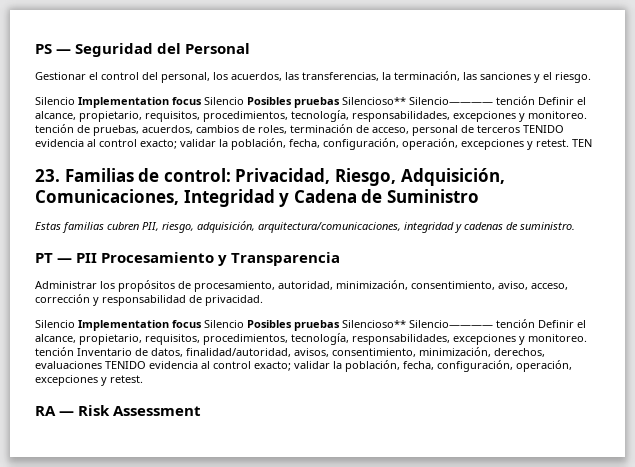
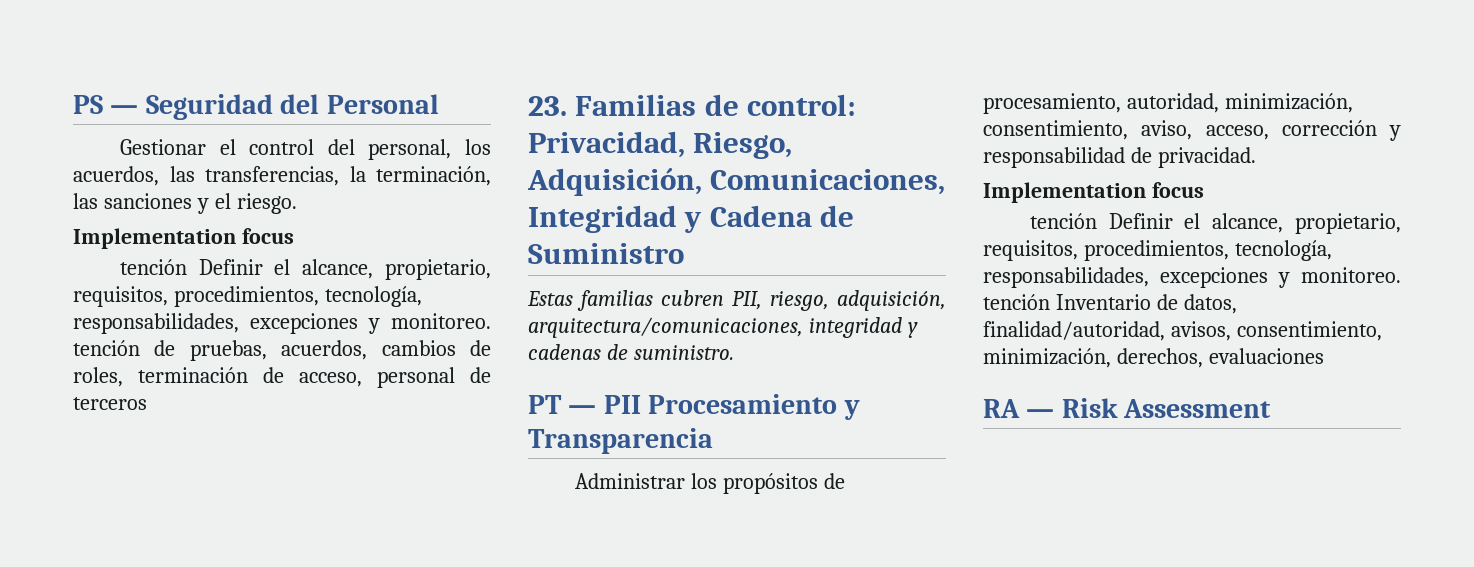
  Gestionar el control del personal, los acuerdos, las transferencias, la terminación, las sanciones y el riesgo.
- Silencio Implementation focus Silencio Posibles pruebas Silencioso** Silencio———— tención Definir el alcance, propietario, requisitos, procedimientos, tecnología, responsabilidades, excepciones y monitoreo. tención de pruebas, acuerdos, cambios de roles, terminación de acceso, personal de terceros TENIDO evidencia al control exacto; validar la población, fecha, configuración, operación, excepciones y retest. TEN
+ Implementation focus
+ tención Definir el alcance, propietario, requisitos, procedimientos, tecnología, responsabilidades, excepciones y monitoreo. tención de pruebas, acuerdos, cambios de roles, terminación de acceso, personal de terceros
  Administrar los propósitos de procesamiento, autoridad, minimización, consentimiento, aviso, acceso, corrección y responsabilidad de privacidad.
- Silencio Implementation focus Silencio Posibles pruebas Silencioso** Silencio———— tención Definir el alcance, propietario, requisitos, procedimientos, tecnología, responsabilidades, excepciones y monitoreo. tención Inventario de datos, finalidad/autoridad, avisos, consentimiento, minimización, derechos, evaluaciones TENIDO evidencia al control exacto; validar la población, fecha, configuración, operación, excepciones y retest.
+ Implementation focus
+ tención Definir el alcance, propietario, requisitos, procedimientos, tecnología, responsabilidades, excepciones y monitoreo. tención Inventario de datos, finalidad/autoridad, avisos, consentimiento, minimización, derechos, evaluaciones

